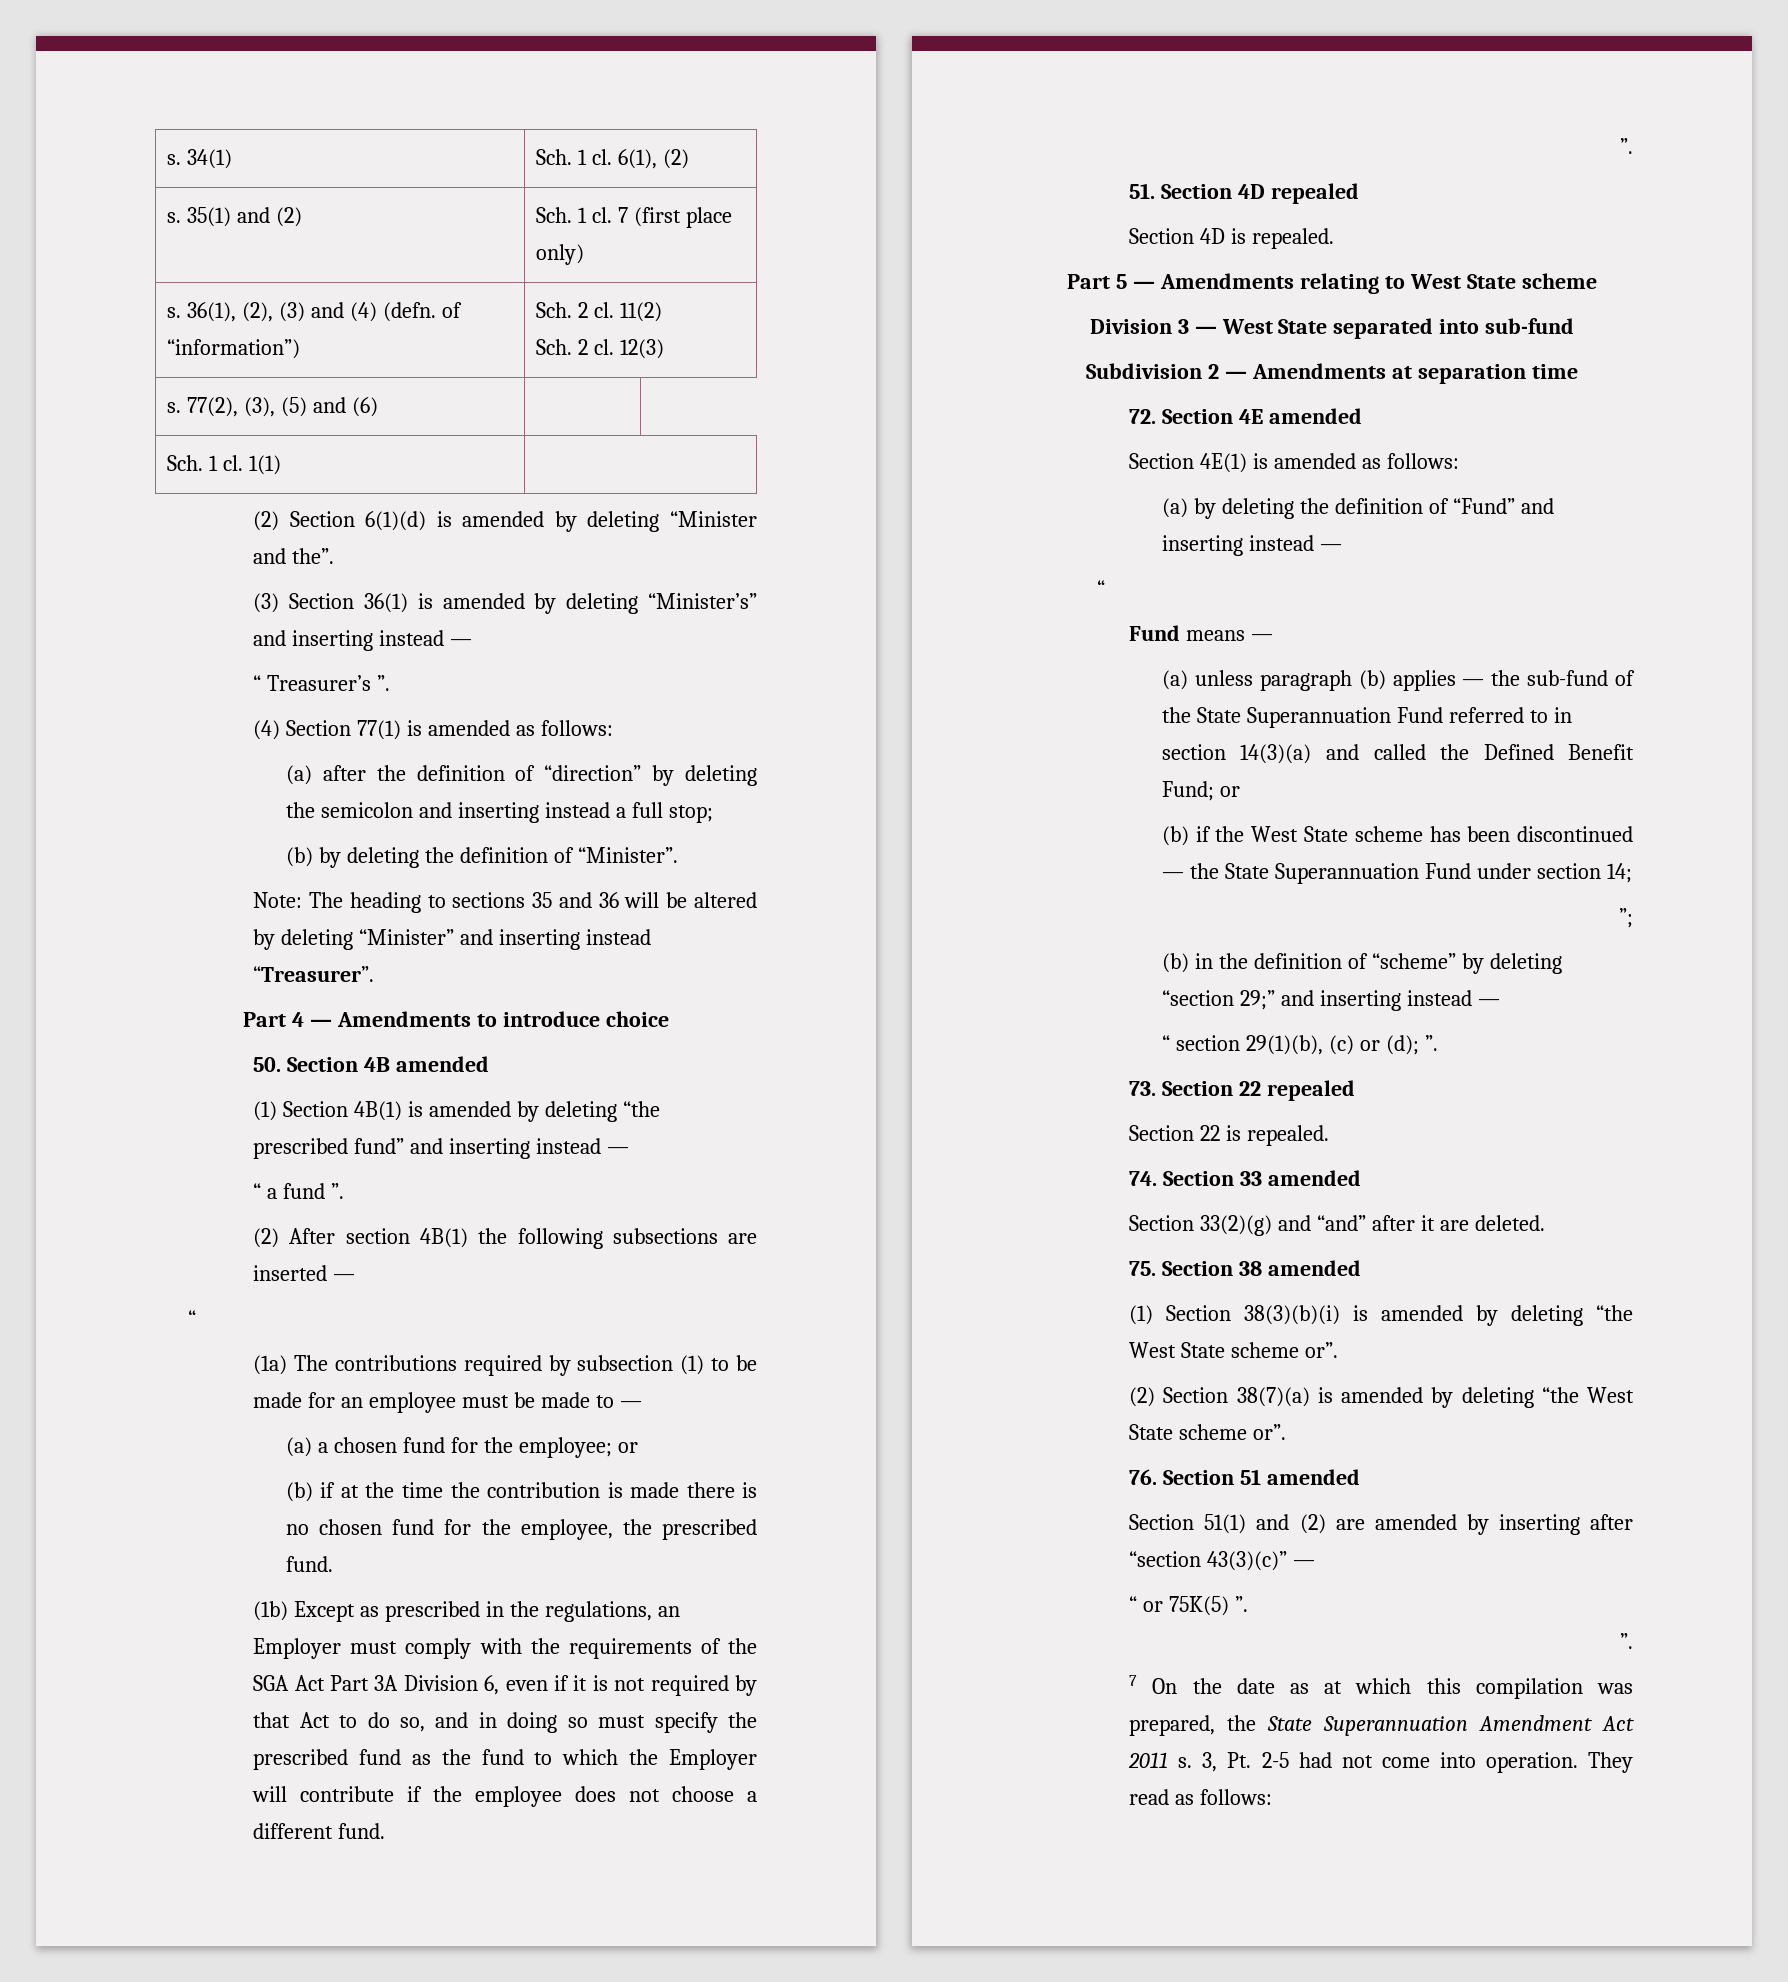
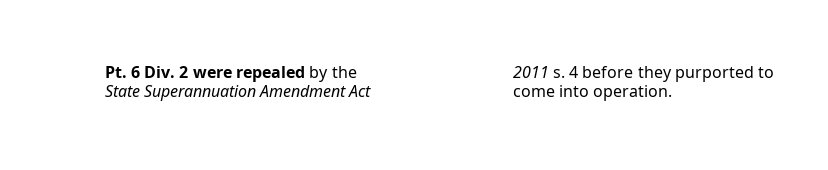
- s. 34(1) | Sch. 1 cl. 6(1), (2)
- s. 35(1) and (2) | Sch. 1 cl. 7 (first place only)
- s. 36(1), (2), (3) and (4) (defn. of “information”) | Sch. 2 cl. 11(2)
- Sch. 2 cl. 12(3)
- s. 77(2), (3), (5) and (6) |
- Sch. 1 cl. 1(1) |
- (2) Section 6(1)(d) is amended by deleting “Minister and the”.
- (3) Section 36(1) is amended by deleting “Minister’s” and inserting instead —
- “ Treasurer’s ”.
- (4) Section 77(1) is amended as follows:
- (a) after the definition of “direction” by deleting the semicolon and inserting instead a full stop;
- (b) by deleting the definition of “Minister”.
- Note: The heading to sections 35 and 36 will be altered by deleting “Minister” and inserting instead “Treasurer”.
- Part 4 — Amendments to introduce choice
- 50. Section 4B amended
- (1) Section 4B(1) is amended by deleting “the prescribed fund” and inserting instead —
- “ a fund ”.
- (2) After section 4B(1) the following subsections are inserted —
- “
- (1a) The contributions required by subsection (1) to be made for an employee must be made to —
- (a) a chosen fund for the employee; or
- (b) if at the time the contribution is made there is no chosen fund for the employee, the prescribed fund.
- (1b) Except as prescribed in the regulations, an Employer must comply with the requirements of the SGA Act Part 3A Division 6, even if it is not required by that Act to do so, and in doing so must specify the prescribed fund as the fund to which the Employer will contribute if the employee does not choose a different fund.
- ”.
- 51. Section 4D repealed
- Section 4D is repealed.
- Part 5 — Amendments relating to West State scheme
- Division 3 — West State separated into sub-fund
- Subdivision 2 — Amendments at separation time
- 72. Section 4E amended
- Section 4E(1) is amended as follows:
- (a) by deleting the definition of “Fund” and inserting instead —
- “
- Fund means —
- (a) unless paragraph (b) applies — the sub-fund of the State Superannuation Fund referred to in section 14(3)(a) and called the Defined Benefit Fund; or
- (b) if the West State scheme has been discontinued — the State Superannuation Fund under section 14;
- ”;
- (b) in the definition of “scheme” by deleting “section 29;” and inserting instead —
- “ section 29(1)(b), (c) or (d); ”.
- 73. Section 22 repealed
- Section 22 is repealed.
- 74. Section 33 amended
- Section 33(2)(g) and “and” after it are deleted.
- 75. Section 38 amended
- (1) Section 38(3)(b)(i) is amended by deleting “the West State scheme or”.
- (2) Section 38(7)(a) is amended by deleting “the West State scheme or”.
- 76. Section 51 amended
- Section 51(1) and (2) are amended by inserting after “section 43(3)(c)” —
- “ or 75K(5) ”.
- ”.
- 7 On the date as at which this compilation was prepared, the State Superannuation Amendment Act 2011 s.
+ Pt. 6 Div. 2 were repealed by the State Superannuation Amendment Act 2011 s.
- 3, Pt. 2-5 had not come into operation. They read as follows:
+ 4 before they purported to come into operation.

